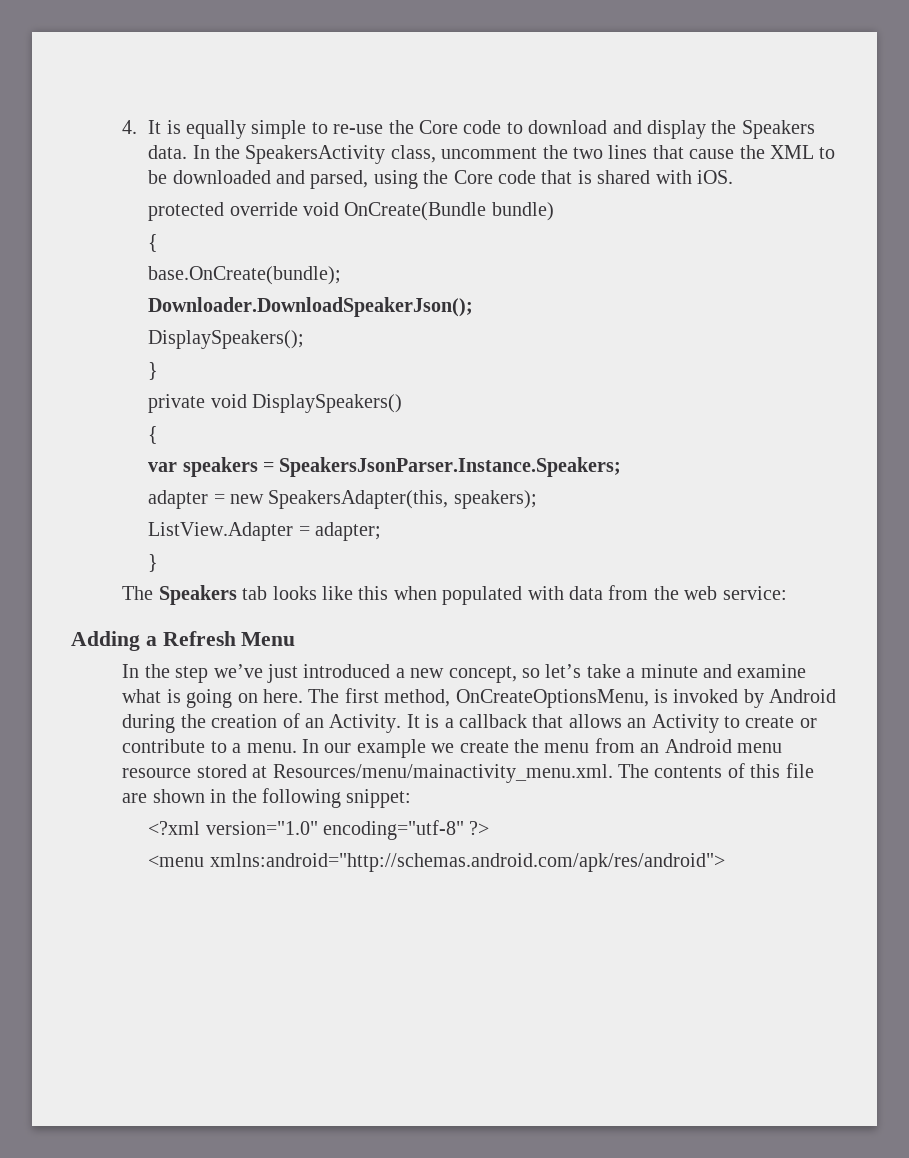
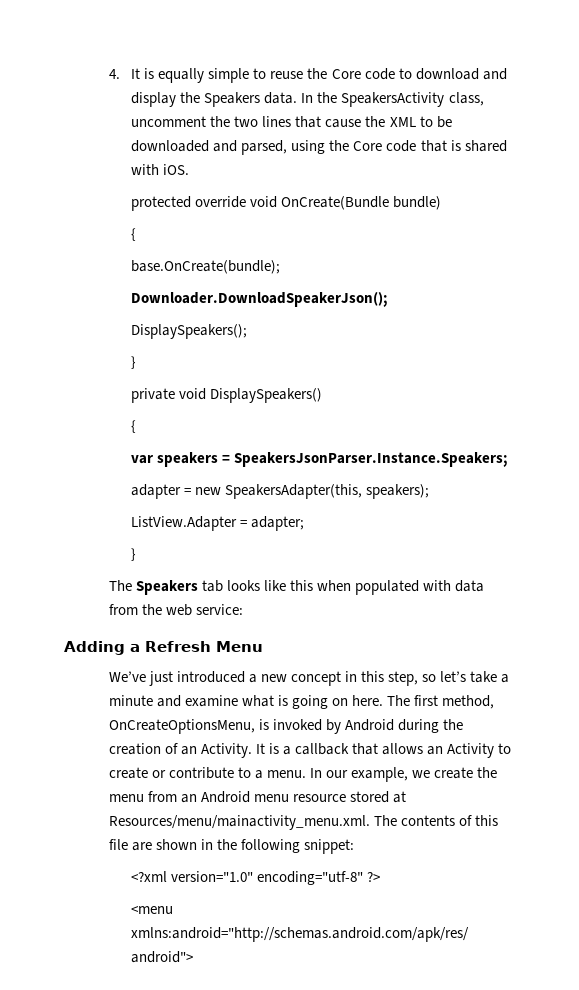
- 4. It is equally simple to re-use the Core code to download and display the Speakers data.
+ 4. It is equally simple to reuse the Core code to download and display the Speakers data.
- In the step we’ve just introduced a new concept, so let’s take a minute and examine what is going on here.
+ We’ve just introduced a new concept in this step, so let’s take a minute and examine what is going on here.
- In our example we create the menu from an Android menu resource stored at Resources/menu/mainactivity_menu.xml. The contents of this file are shown in the following snippet:
+ In our example, we create the menu from an Android menu resource stored at Resources/menu/mainactivity_menu.xml. The contents of this file are shown in the following snippet:

